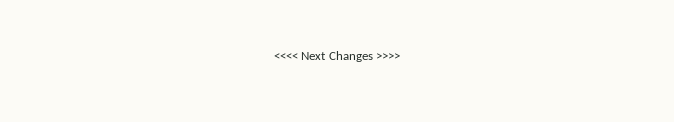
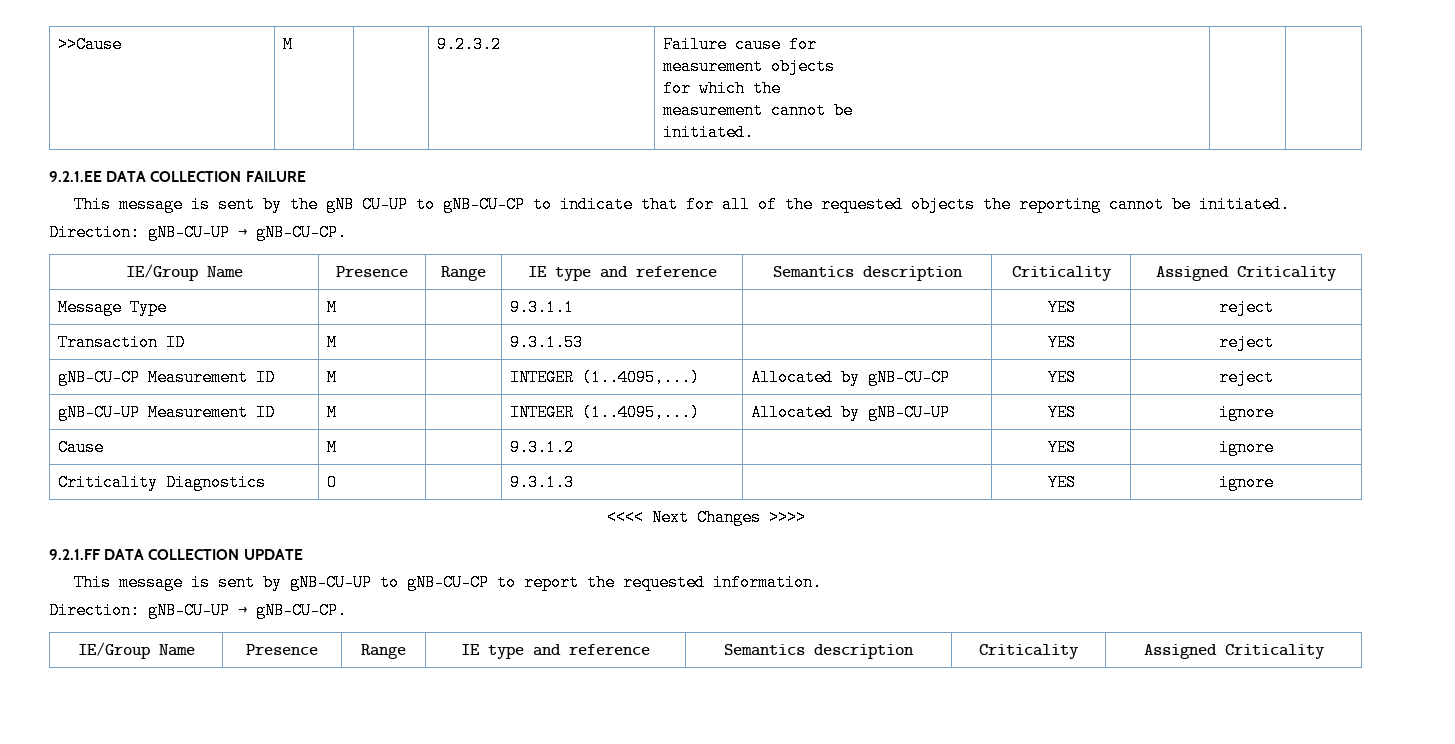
+ >>Cause | M | | 9.2.3.2 | Failure cause for
+ measurement objects
+ for which the
+ measurement cannot be
+ initiated. | |
+ 9.2.1.EE DATA COLLECTION FAILURE
+ This message is sent by the gNB CU-UP to gNB-CU-CP to indicate that for all of the requested objects the reporting cannot be initiated.
+ Direction: gNB-CU-UP → gNB-CU-CP.
+ IE/Group Name | Presence | Range | IE type and reference | Semantics description | Criticality | Assigned Criticality
+ Message Type | M | | 9.3.1.1 | | YES | reject
+ Transaction ID | M | | 9.3.1.53 | | YES | reject
+ gNB-CU-CP Measurement ID | M | | INTEGER (1..4095,...) | Allocated by gNB-CU-CP | YES | reject
+ gNB-CU-UP Measurement ID | M | | INTEGER (1..4095,...) | Allocated by gNB-CU-UP | YES | ignore
+ Cause | M | | 9.3.1.2 | | YES | ignore
+ Criticality Diagnostics | O | | 9.3.1.3 | | YES | ignore
  <<<< Next Changes >>>>
+ 9.2.1.FF DATA COLLECTION UPDATE
+ This message is sent by gNB-CU-UP to gNB-CU-CP to report the requested information.
+ Direction: gNB-CU-UP → gNB-CU-CP.
+ IE/Group Name | Presence | Range | IE type and reference | Semantics description | Criticality | Assigned Criticality

